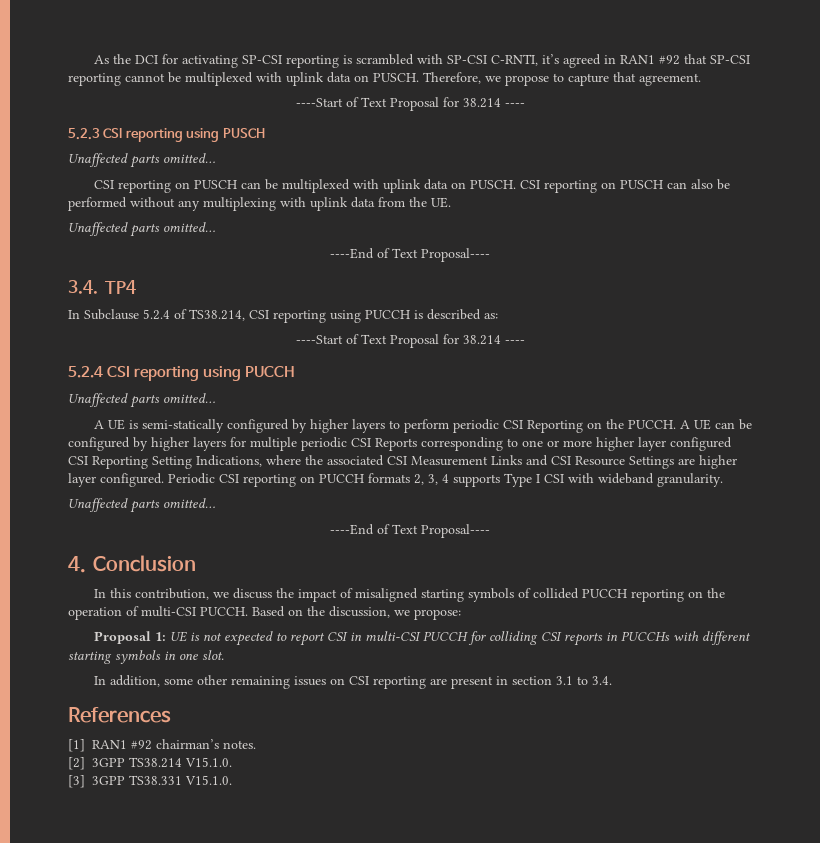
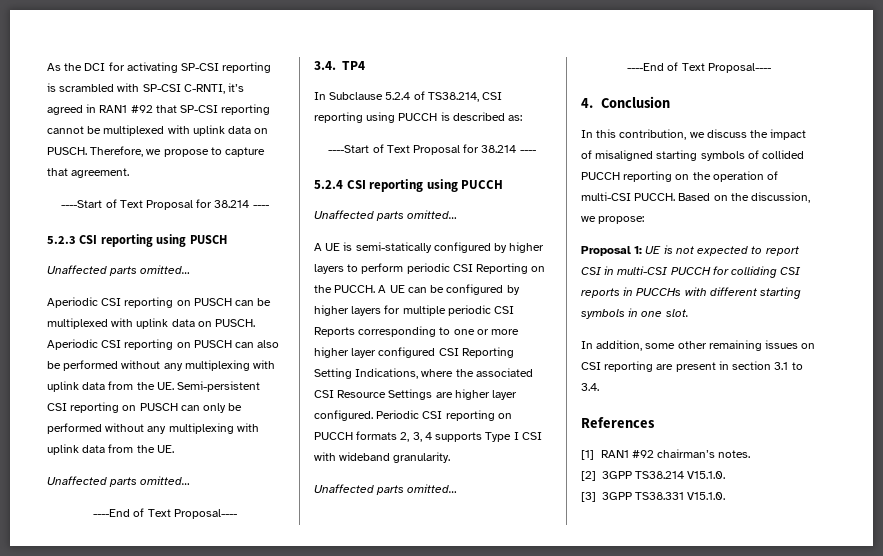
- CSI reporting on PUSCH can be multiplexed with uplink data on PUSCH.
+ Aperiodic CSI reporting on PUSCH can be multiplexed with uplink data on PUSCH.
- CSI reporting on PUSCH can also be performed without any multiplexing with uplink data from the UE.
+ Aperiodic CSI reporting on PUSCH can also be performed without any multiplexing with uplink data from the UE. Semi-persistent CSI reporting on PUSCH can only be performed without any multiplexing with uplink data from the UE.
- A UE can be configured by higher layers for multiple periodic CSI Reports corresponding to one or more higher layer configured CSI Reporting Setting Indications, where the associated CSI Measurement Links and CSI Resource Settings are higher layer configured.
+ A UE can be configured by higher layers for multiple periodic CSI Reports corresponding to one or more higher layer configured CSI Reporting Setting Indications, where the associated CSI Resource Settings are higher layer configured.

